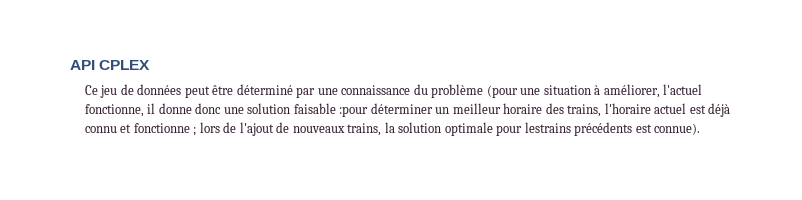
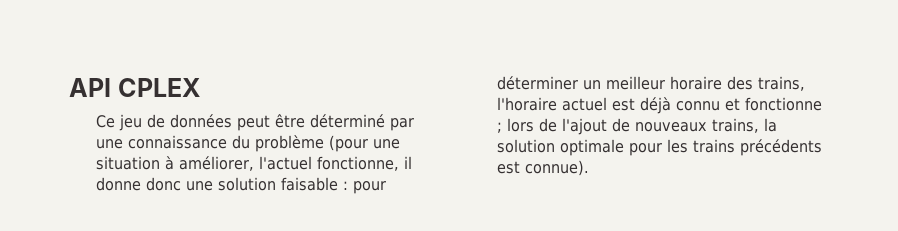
- Ce jeu de données peut être déterminé par une connaissance du problème (pour une situation à améliorer, l'actuel fonctionne, il donne donc une solution faisable :pour déterminer un meilleur horaire des trains, l'horaire actuel est déjà connu et fonctionne ; lors de l'ajout de nouveaux trains, la solution optimale pour lestrains précédents est connue).
+ Ce jeu de données peut être déterminé par une connaissance du problème (pour une situation à améliorer, l'actuel fonctionne, il donne donc une solution faisable : pour déterminer un meilleur horaire des trains, l'horaire actuel est déjà connu et fonctionne ; lors de l'ajout de nouveaux trains, la solution optimale pour les trains précédents est connue).

